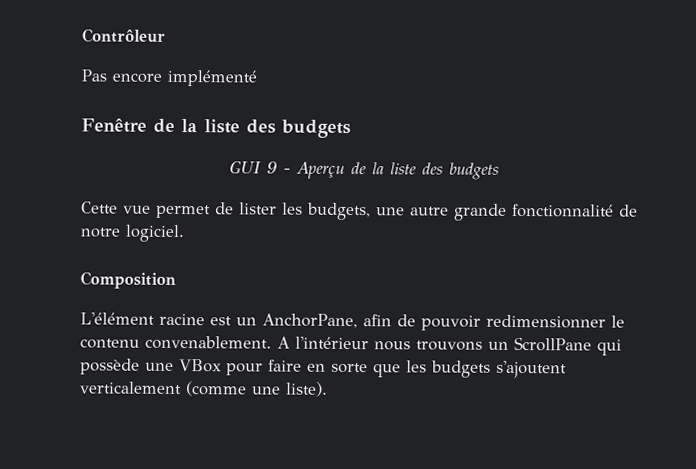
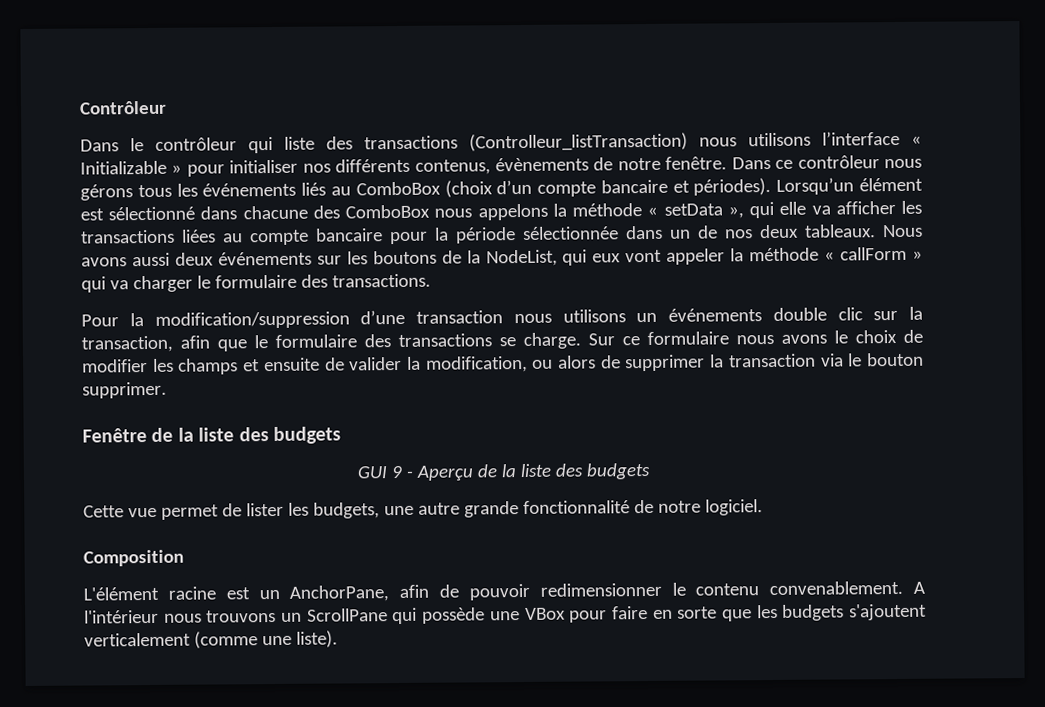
- Pas encore implémenté
+ Dans le contrôleur qui liste des transactions (Controlleur_listTransaction) nous utilisons l’interface « Initializable » pour initialiser nos différents contenus, évènements de notre fenêtre. Dans ce contrôleur nous gérons tous les événements liés au ComboBox (choix d’un compte bancaire et périodes). Lorsqu’un élément est sélectionné dans chacune des ComboBox nous appelons la méthode « setData », qui elle va afficher les transactions liées au compte bancaire pour la période sélectionnée dans un de nos deux tableaux. Nous avons aussi deux événements sur les boutons de la NodeList, qui eux vont appeler la méthode « callForm » qui va charger le formulaire des transactions.
+ Pour la modification/suppression d’une transaction nous utilisons un événements double clic sur la transaction, afin que le formulaire des transactions se charge. Sur ce formulaire nous avons le choix de modifier les champs et ensuite de valider la modification, ou alors de supprimer la transaction via le bouton supprimer.

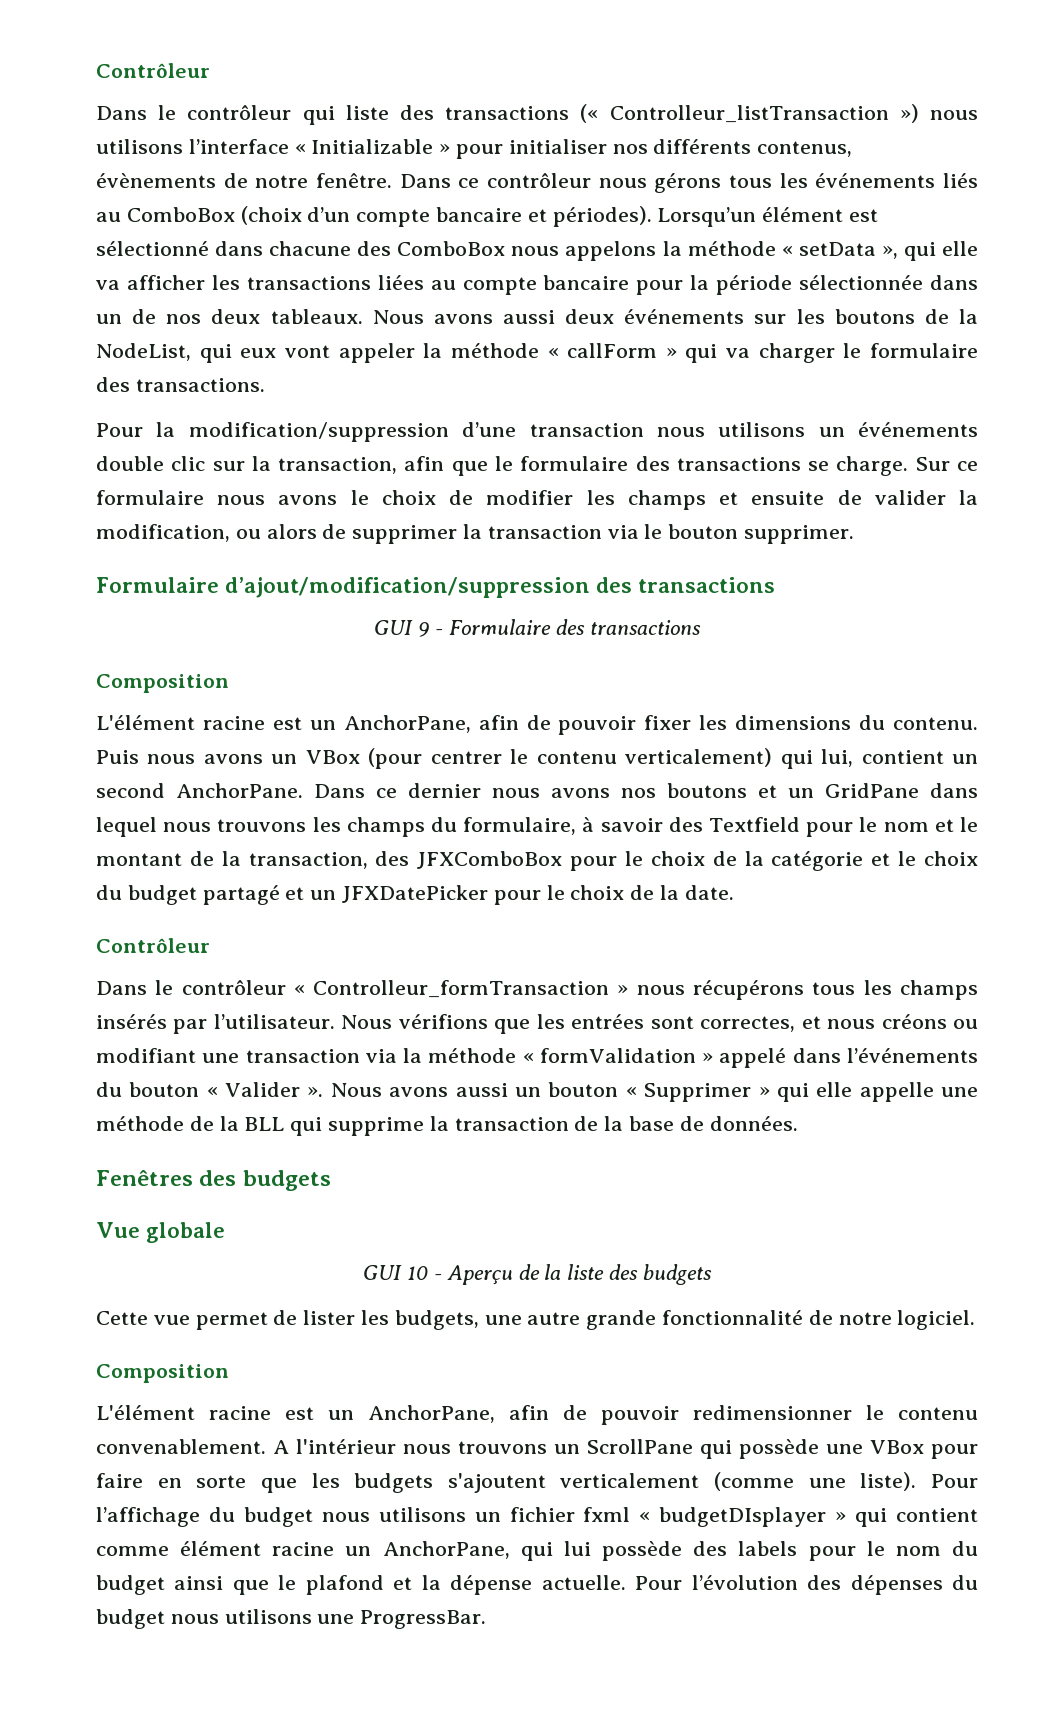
- Dans le contrôleur qui liste des transactions (Controlleur_listTransaction) nous utilisons l’interface « Initializable » pour initialiser nos différents contenus, évènements de notre fenêtre.
+ Dans le contrôleur qui liste des transactions (« Controlleur_listTransaction ») nous utilisons l’interface « Initializable » pour initialiser nos différents contenus, évènements de notre fenêtre.
- Fenêtre de la liste des budgets
- GUI 9 - Aperçu de la liste des budgets
+ Formulaire d’ajout/modification/suppression des transactions
+ GUI 9 - Formulaire des transactions
+ Composition
+ L'élément racine est un AnchorPane, afin de pouvoir fixer les dimensions du contenu. Puis nous avons un VBox (pour centrer le contenu verticalement) qui lui, contient un second AnchorPane. Dans ce dernier nous avons nos boutons et un GridPane dans lequel nous trouvons les champs du formulaire, à savoir des Textfield pour le nom et le montant de la transaction, des JFXComboBox pour le choix de la catégorie et le choix du budget partagé et un JFXDatePicker pour le choix de la date.
+ Contrôleur
+ Dans le contrôleur « Controlleur_formTransaction » nous récupérons tous les champs insérés par l’utilisateur. Nous vérifions que les entrées sont correctes, et nous créons ou modifiant une transaction via la méthode « formValidation » appelé dans l’événements du bouton « Valider ». Nous avons aussi un bouton « Supprimer » qui elle appelle une méthode de la BLL qui supprime la transaction de la base de données.
+ Fenêtres des budgets
+ Vue globale
+ GUI 10 - Aperçu de la liste des budgets
+ Pour l’affichage du budget nous utilisons un fichier fxml « budgetDIsplayer » qui contient comme élément racine un AnchorPane, qui lui possède des labels pour le nom du budget ainsi que le plafond et la dépense actuelle. Pour l’évolution des dépenses du budget nous utilisons une ProgressBar.

